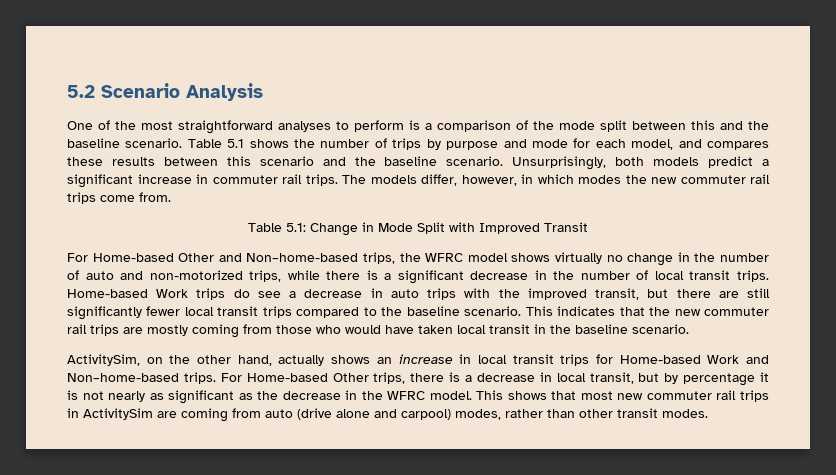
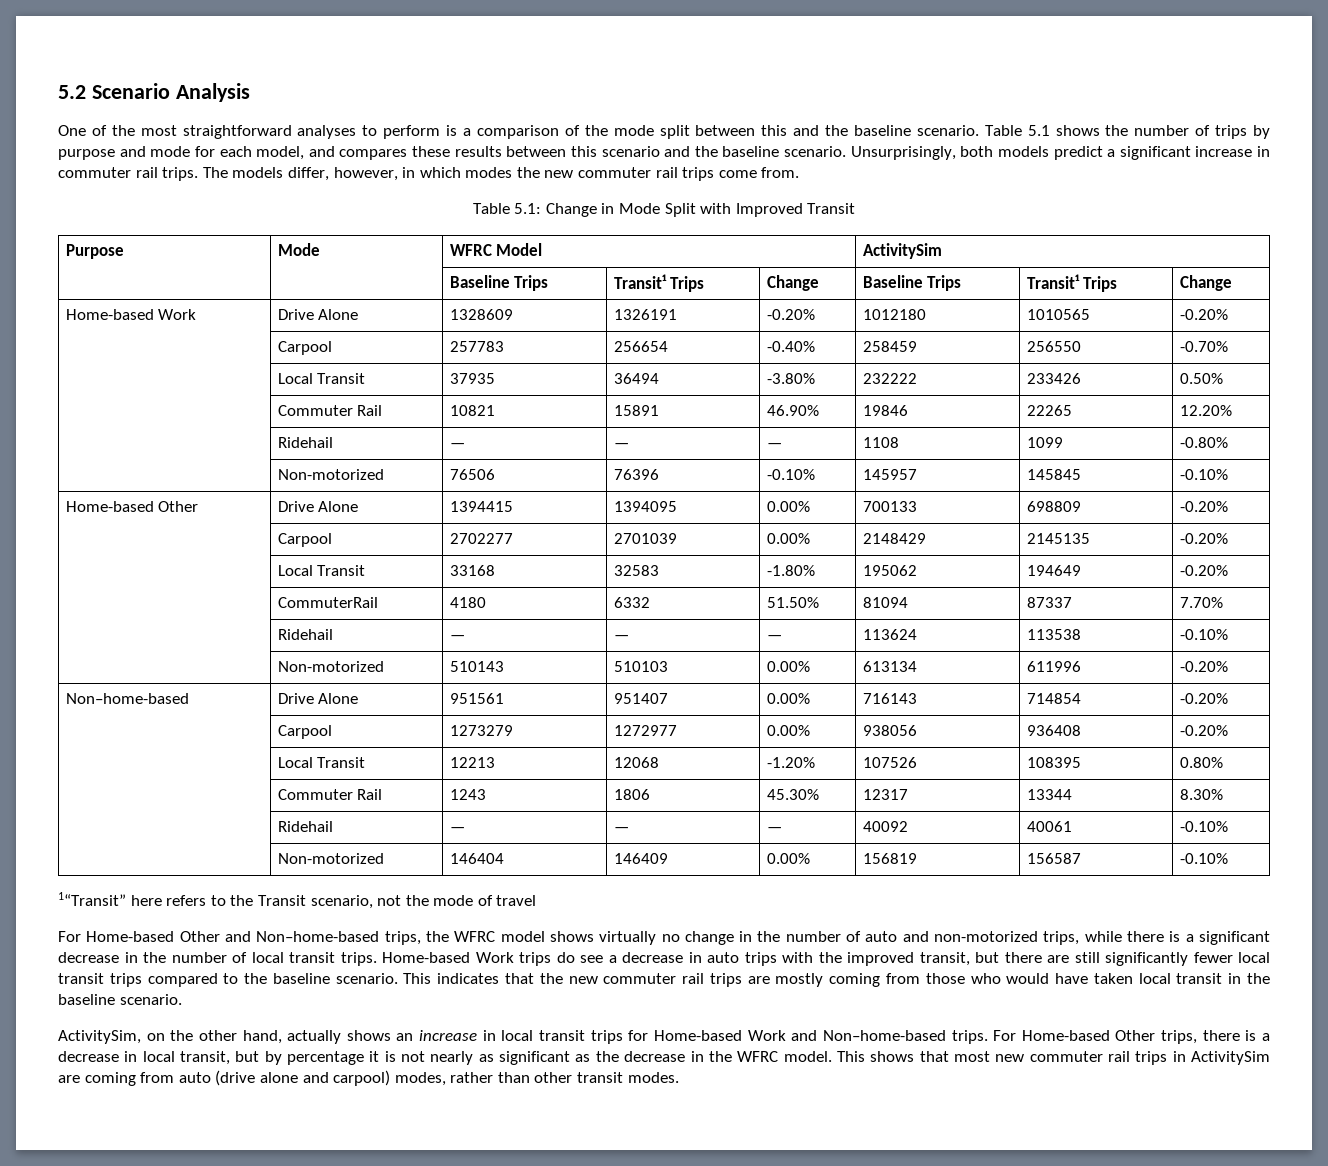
+ Purpose | Mode | WFRC Model | ActivitySim
+ | | Baseline Trips | Transit¹ Trips | Change | Baseline Trips | Transit¹ Trips | Change
+ Home-based Work | Drive Alone | 1328609 | 1326191 | -0.20% | 1012180 | 1010565 | -0.20%
+ | Carpool | 257783 | 256654 | -0.40% | 258459 | 256550 | -0.70%
+ | Local Transit | 37935 | 36494 | -3.80% | 232222 | 233426 | 0.50%
+ | Commuter Rail | 10821 | 15891 | 46.90% | 19846 | 22265 | 12.20%
+ | Ridehail | — | — | — | 1108 | 1099 | -0.80%
+ | Non-motorized | 76506 | 76396 | -0.10% | 145957 | 145845 | -0.10%
+ Home-based Other | Drive Alone | 1394415 | 1394095 | 0.00% | 700133 | 698809 | -0.20%
+ | Carpool | 2702277 | 2701039 | 0.00% | 2148429 | 2145135 | -0.20%
+ | Local Transit | 33168 | 32583 | -1.80% | 195062 | 194649 | -0.20%
+ | CommuterRail | 4180 | 6332 | 51.50% | 81094 | 87337 | 7.70%
+ | Ridehail | — | — | — | 113624 | 113538 | -0.10%
+ | Non-motorized | 510143 | 510103 | 0.00% | 613134 | 611996 | -0.20%
+ Non–home-based | Drive Alone | 951561 | 951407 | 0.00% | 716143 | 714854 | -0.20%
+ | Carpool | 1273279 | 1272977 | 0.00% | 938056 | 936408 | -0.20%
+ | Local Transit | 12213 | 12068 | -1.20% | 107526 | 108395 | 0.80%
+ | Commuter Rail | 1243 | 1806 | 45.30% | 12317 | 13344 | 8.30%
+ | Ridehail | — | — | — | 40092 | 40061 | -0.10%
+ | Non-motorized | 146404 | 146409 | 0.00% | 156819 | 156587 | -0.10%
+ 1“Transit” here refers to the Transit scenario, not the mode of travel

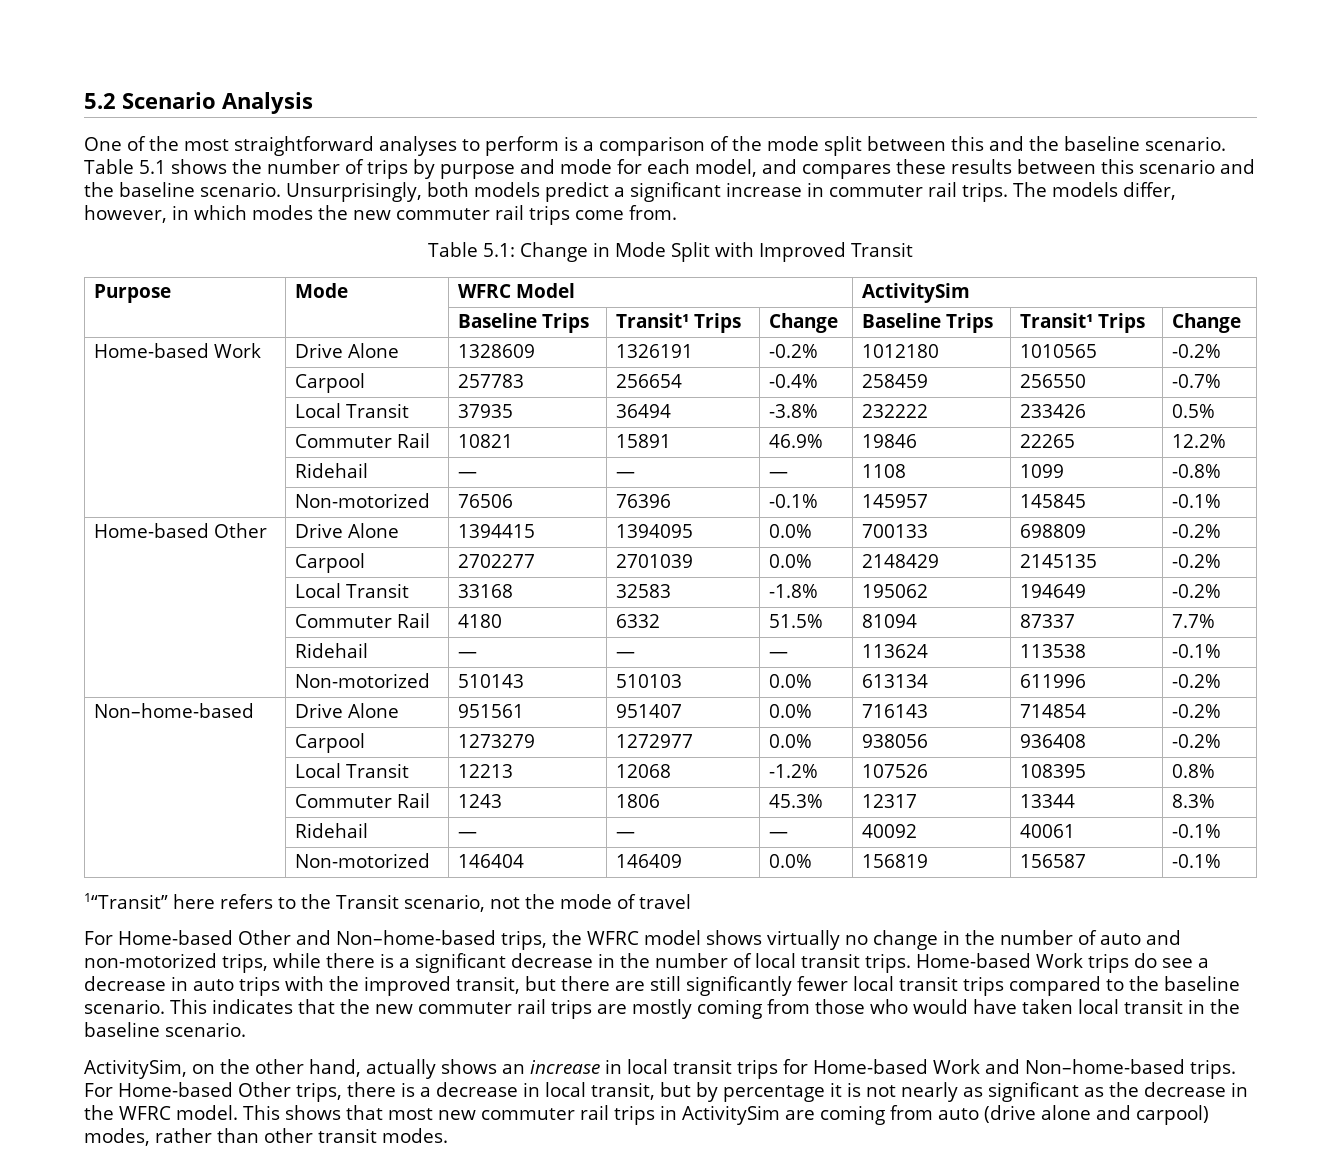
- Home-based Work | Drive Alone | 1328609 | 1326191 | -0.20% | 1012180 | 1010565 | -0.20%
+ Home-based Work | Drive Alone | 1328609 | 1326191 | -0.2% | 1012180 | 1010565 | -0.2%
- | Carpool | 257783 | 256654 | -0.40% | 258459 | 256550 | -0.70%
+ | Carpool | 257783 | 256654 | -0.4% | 258459 | 256550 | -0.7%
- | Local Transit | 37935 | 36494 | -3.80% | 232222 | 233426 | 0.50%
+ | Local Transit | 37935 | 36494 | -3.8% | 232222 | 233426 | 0.5%
- | Commuter Rail | 10821 | 15891 | 46.90% | 19846 | 22265 | 12.20%
+ | Commuter Rail | 10821 | 15891 | 46.9% | 19846 | 22265 | 12.2%
- | Ridehail | — | — | — | 1108 | 1099 | -0.80%
+ | Ridehail | — | — | — | 1108 | 1099 | -0.8%
- | Non-motorized | 76506 | 76396 | -0.10% | 145957 | 145845 | -0.10%
+ | Non-motorized | 76506 | 76396 | -0.1% | 145957 | 145845 | -0.1%
- Home-based Other | Drive Alone | 1394415 | 1394095 | 0.00% | 700133 | 698809 | -0.20%
+ Home-based Other | Drive Alone | 1394415 | 1394095 | 0.0% | 700133 | 698809 | -0.2%
- | Carpool | 2702277 | 2701039 | 0.00% | 2148429 | 2145135 | -0.20%
+ | Carpool | 2702277 | 2701039 | 0.0% | 2148429 | 2145135 | -0.2%
- | Local Transit | 33168 | 32583 | -1.80% | 195062 | 194649 | -0.20%
- | CommuterRail | 4180 | 6332 | 51.50% | 81094 | 87337 | 7.70%
+ | Local Transit | 33168 | 32583 | -1.8% | 195062 | 194649 | -0.2%
+ | Commuter Rail | 4180 | 6332 | 51.5% | 81094 | 87337 | 7.7%
- | Ridehail | — | — | — | 113624 | 113538 | -0.10%
+ | Ridehail | — | — | — | 113624 | 113538 | -0.1%
- | Non-motorized | 510143 | 510103 | 0.00% | 613134 | 611996 | -0.20%
+ | Non-motorized | 510143 | 510103 | 0.0% | 613134 | 611996 | -0.2%
- Non–home-based | Drive Alone | 951561 | 951407 | 0.00% | 716143 | 714854 | -0.20%
+ Non–home-based | Drive Alone | 951561 | 951407 | 0.0% | 716143 | 714854 | -0.2%
- | Carpool | 1273279 | 1272977 | 0.00% | 938056 | 936408 | -0.20%
+ | Carpool | 1273279 | 1272977 | 0.0% | 938056 | 936408 | -0.2%
- | Local Transit | 12213 | 12068 | -1.20% | 107526 | 108395 | 0.80%
+ | Local Transit | 12213 | 12068 | -1.2% | 107526 | 108395 | 0.8%
- | Commuter Rail | 1243 | 1806 | 45.30% | 12317 | 13344 | 8.30%
+ | Commuter Rail | 1243 | 1806 | 45.3% | 12317 | 13344 | 8.3%
- | Ridehail | — | — | — | 40092 | 40061 | -0.10%
+ | Ridehail | — | — | — | 40092 | 40061 | -0.1%
- | Non-motorized | 146404 | 146409 | 0.00% | 156819 | 156587 | -0.10%
+ | Non-motorized | 146404 | 146409 | 0.0% | 156819 | 156587 | -0.1%

